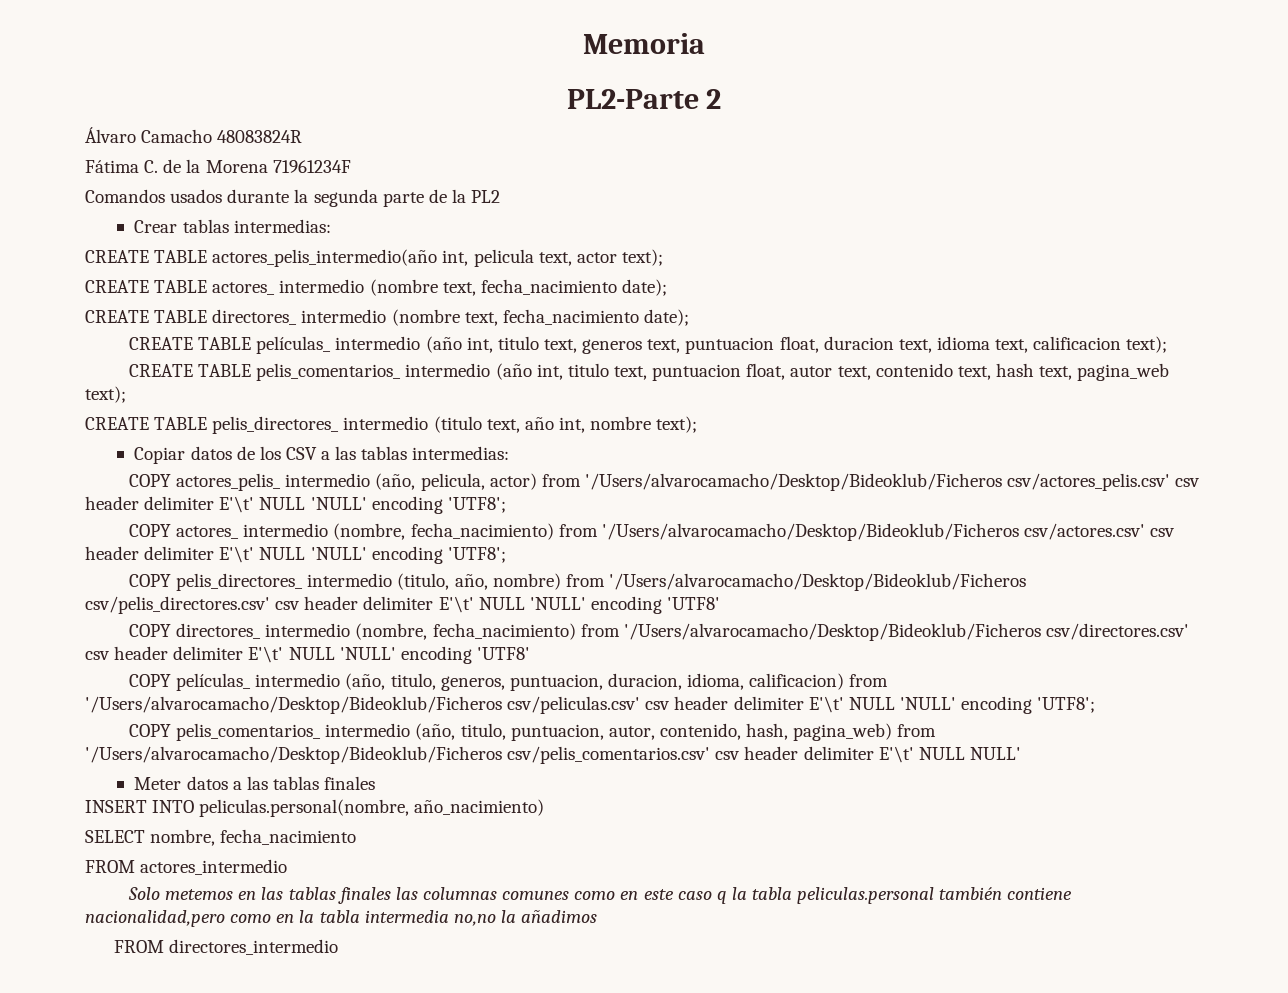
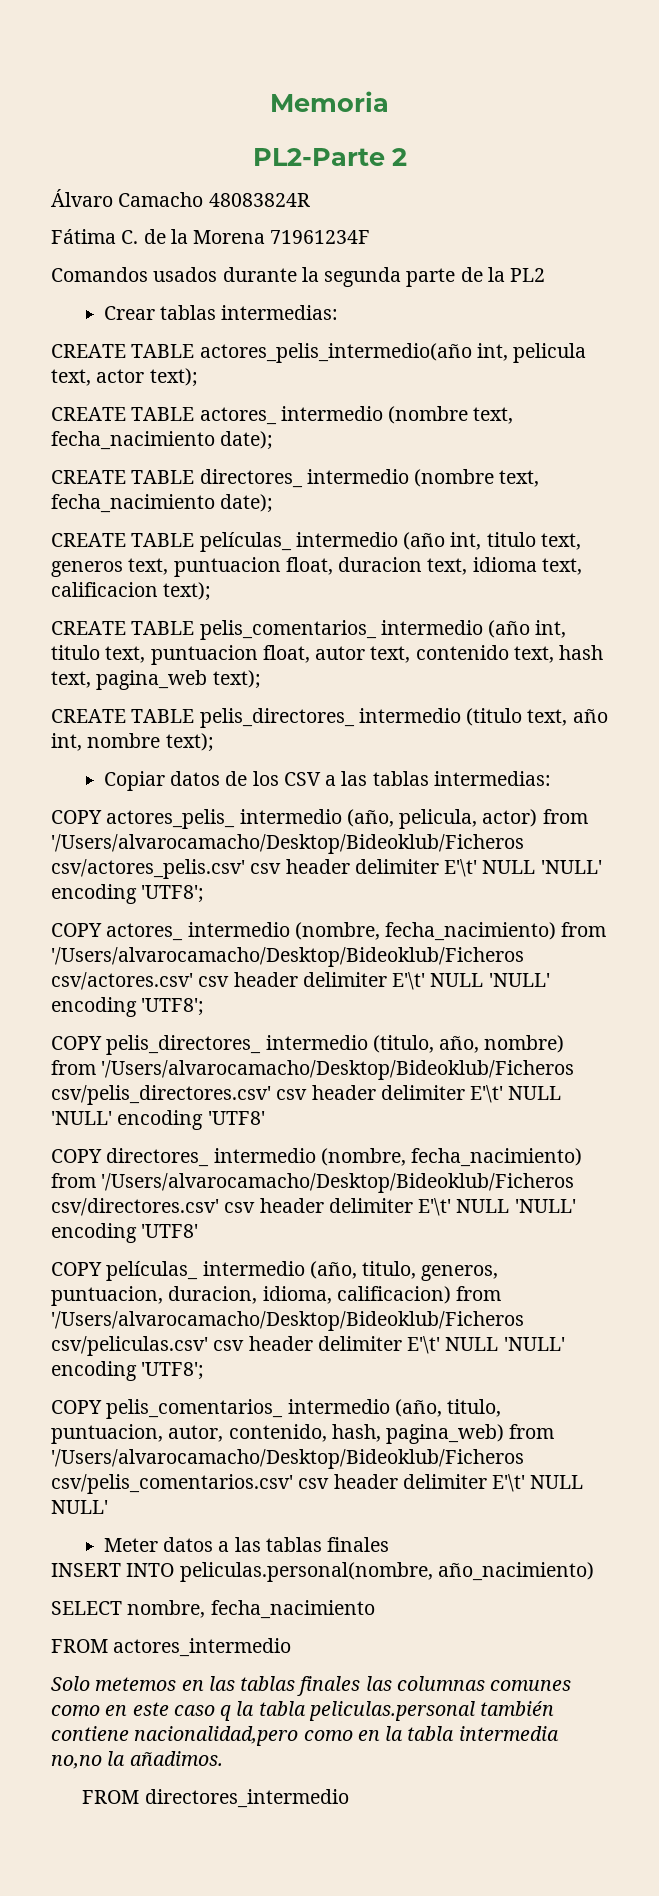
- Solo metemos en las tablas finales las columnas comunes como en este caso q la tabla peliculas.personal también contiene nacionalidad,pero como en la tabla intermedia no,no la añadimos
+ Solo metemos en las tablas finales las columnas comunes como en este caso q la tabla peliculas.personal también contiene nacionalidad,pero como en la tabla intermedia no,no la añadimos.

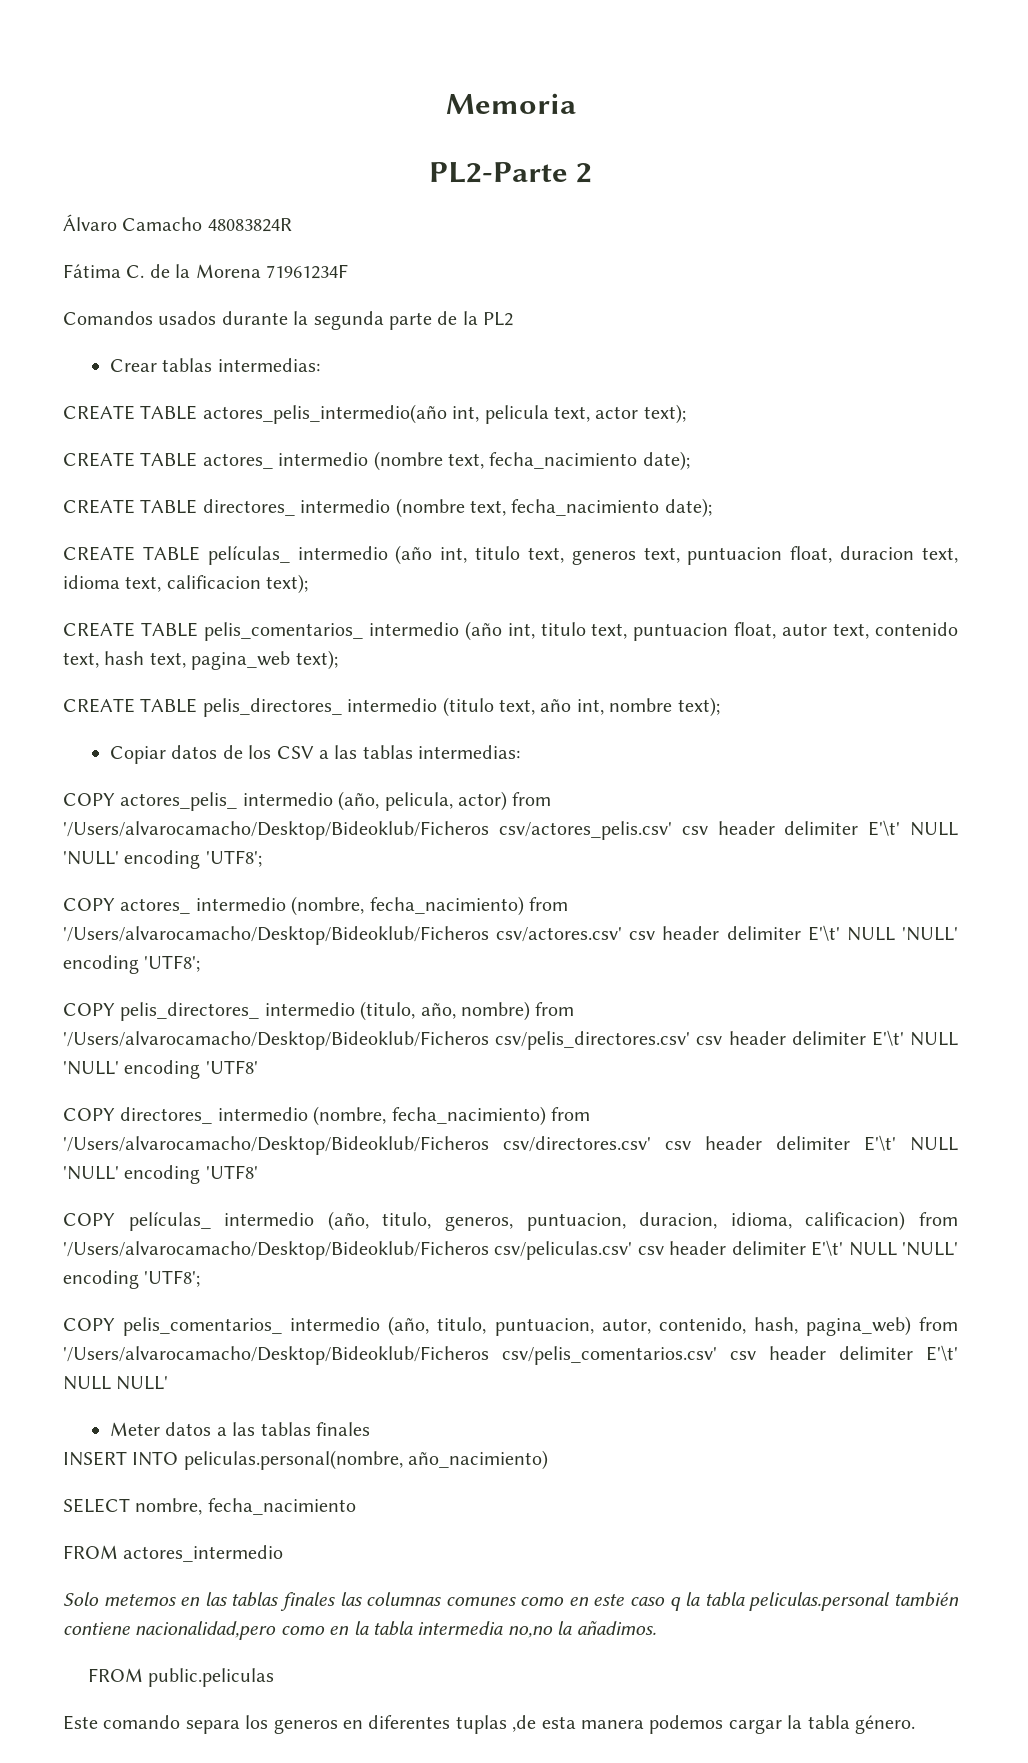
- FROM directores_intermedio
+ FROM public.peliculas
+ Este comando separa los generos en diferentes tuplas ,de esta manera podemos cargar la tabla género.

